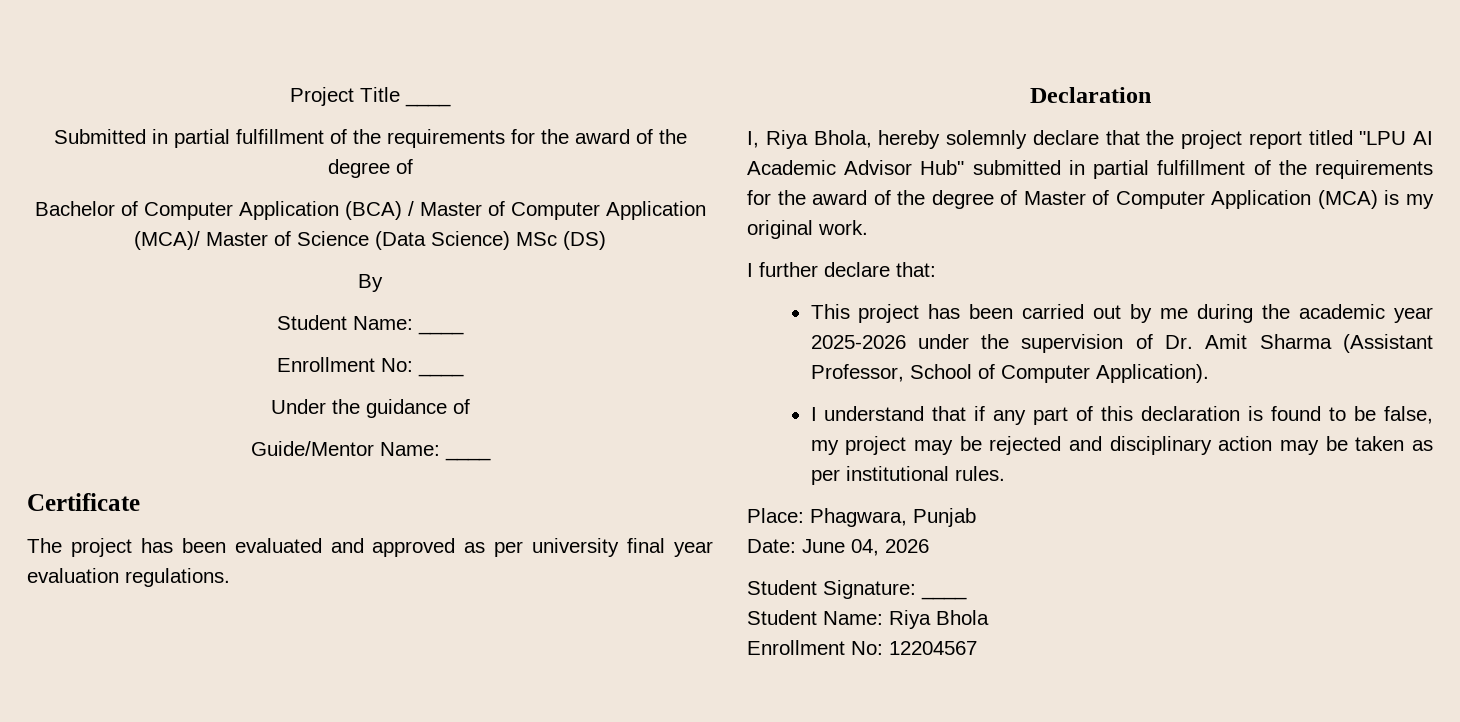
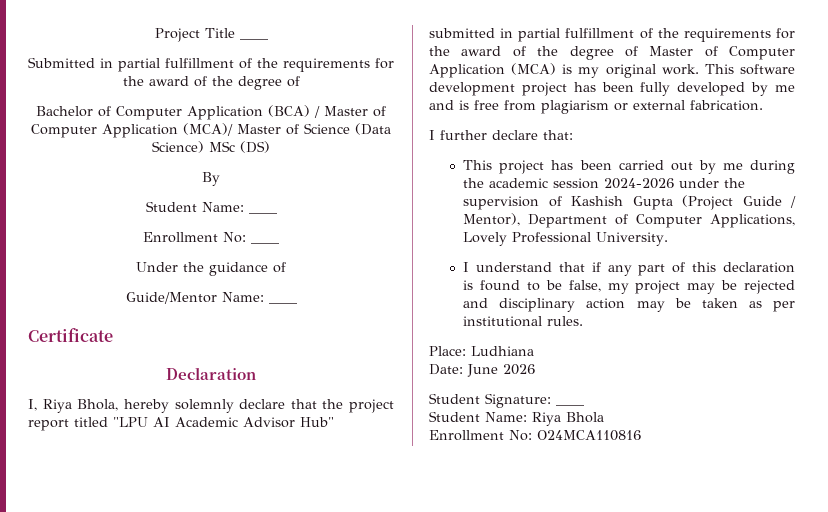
- The project has been evaluated and approved as per university final year evaluation regulations.
+ This software development project has been fully developed by me and is free from plagiarism or external fabrication.
- This project has been carried out by me during the academic year 2025-2026 under the supervision of Dr. Amit Sharma (Assistant Professor, School of Computer Application).
+ This project has been carried out by me during the academic session 2024-2026 under the supervision of Kashish Gupta (Project Guide / Mentor), Department of Computer Applications, Lovely Professional University.
- Place: Phagwara, Punjab
+ Place: Ludhiana
- Date: June 04, 2026
+ Date: June 2026
- Enrollment No: 12204567
+ Enrollment No: O24MCA110816

